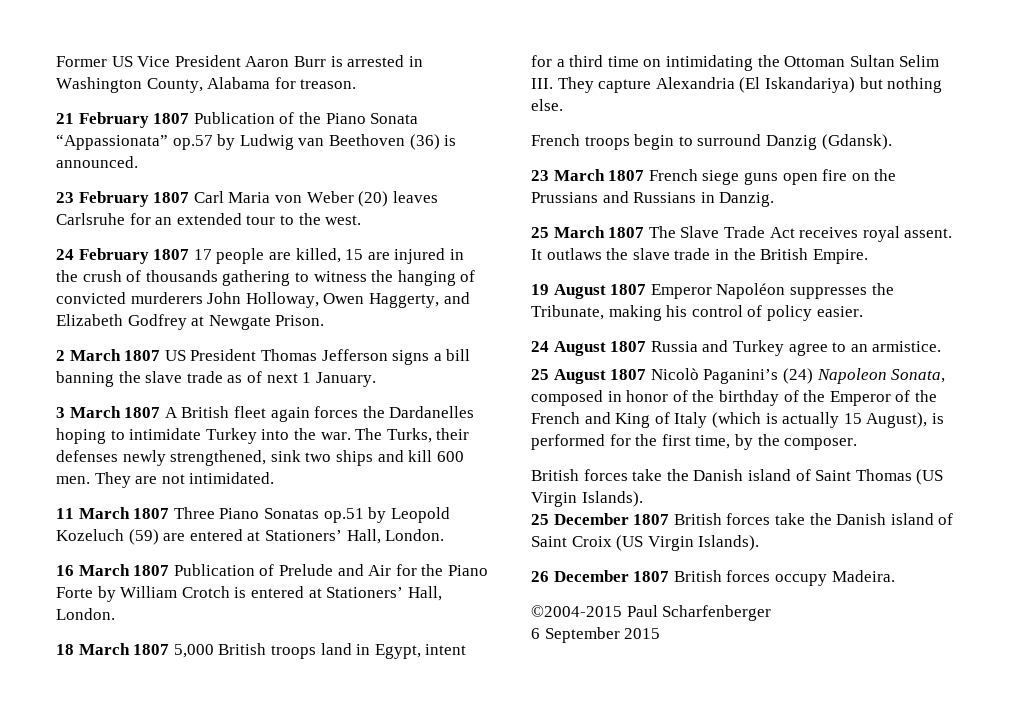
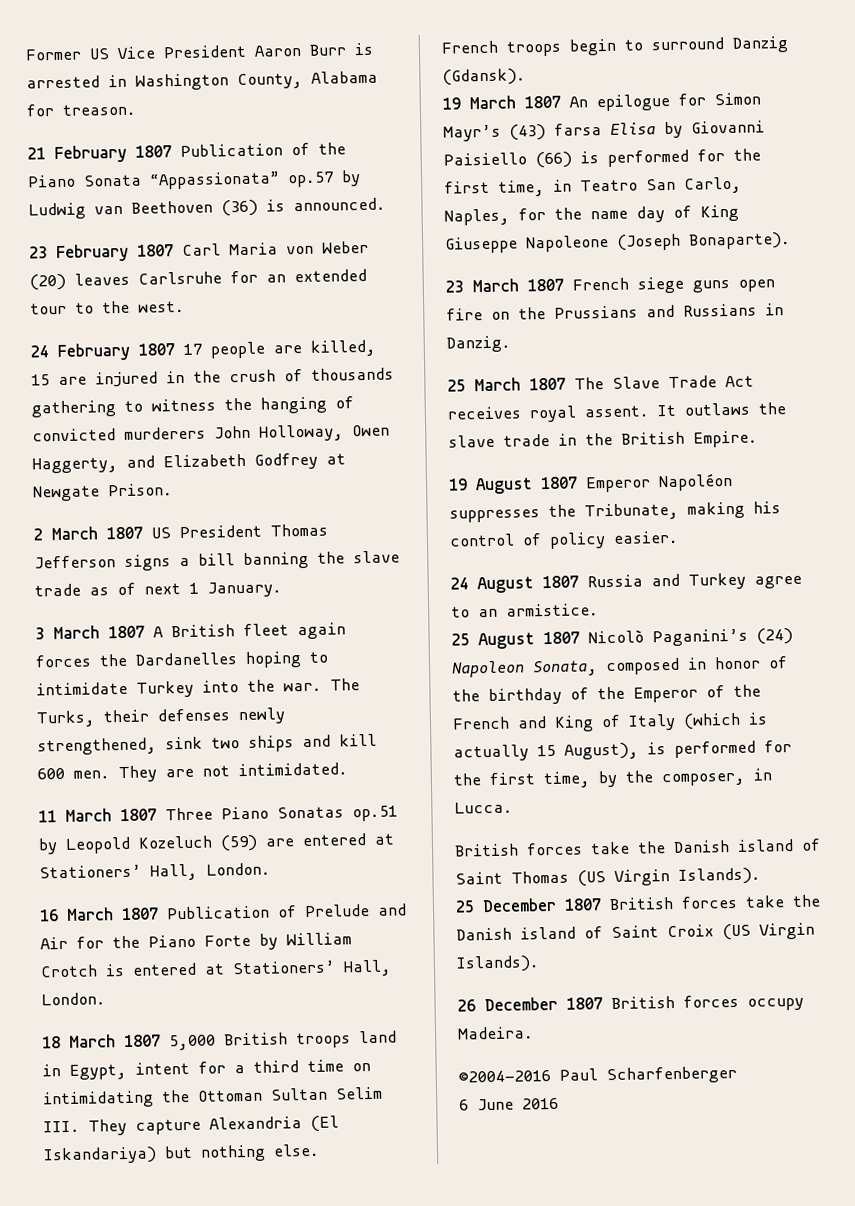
+ 19 March 1807 An epilogue for Simon Mayr’s (43) farsa Elisa by Giovanni Paisiello (66) is performed for the first time, in Teatro San Carlo, Naples, for the name day of King Giuseppe Napoleone (Joseph Bonaparte).
- 25 August 1807 Nicolò Paganini’s (24) Napoleon Sonata, composed in honor of the birthday of the Emperor of the French and King of Italy (which is actually 15 August), is performed for the first time, by the composer.
+ 25 August 1807 Nicolò Paganini’s (24) Napoleon Sonata, composed in honor of the birthday of the Emperor of the French and King of Italy (which is actually 15 August), is performed for the first time, by the composer, in Lucca.
- ©2004-2015 Paul Scharfenberger
+ ©2004-2016 Paul Scharfenberger
- 6 September 2015
+ 6 June 2016

